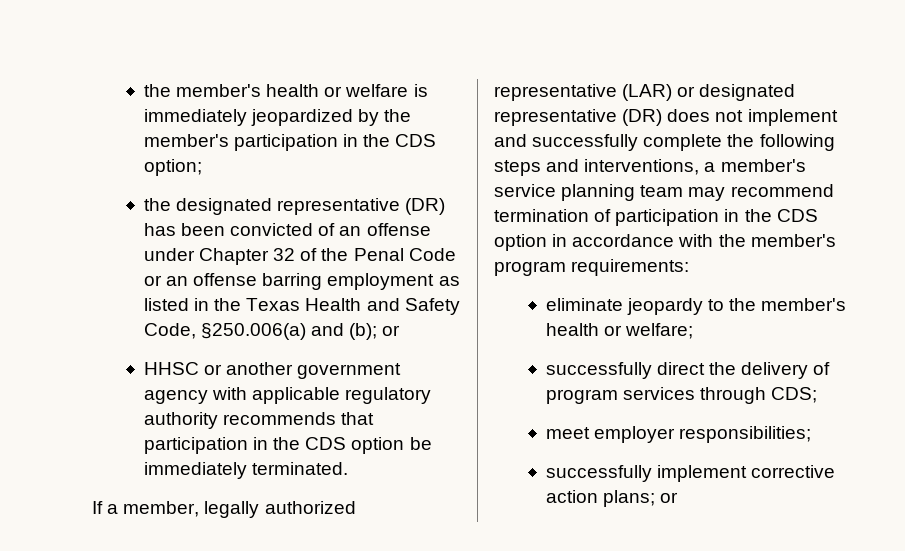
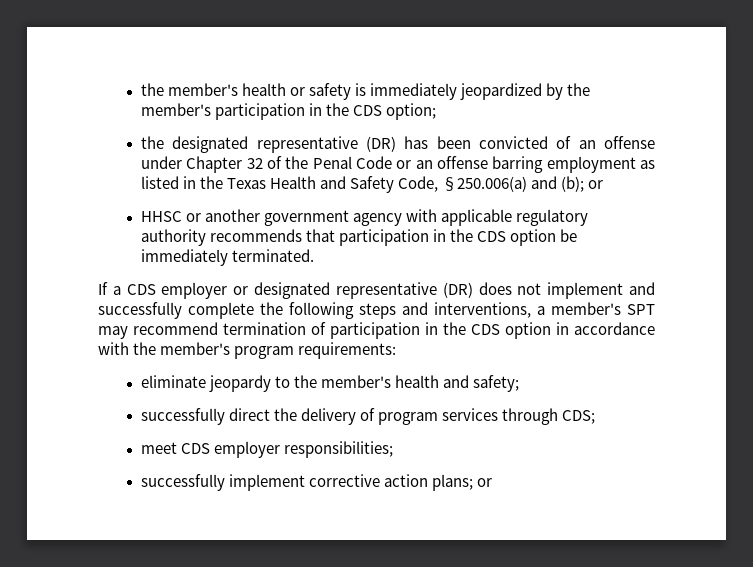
- the member's health or welfare is immediately jeopardized by the member's participation in the CDS option;
+ the member's health or safety is immediately jeopardized by the member's participation in the CDS option;
- If a member, legally authorized representative (LAR) or designated representative (DR) does not implement and successfully complete the following steps and interventions, a member's service planning team may recommend termination of participation in the CDS option in accordance with the member's program requirements:
+ If a CDS employer or designated representative (DR) does not implement and successfully complete the following steps and interventions, a member's SPT may recommend termination of participation in the CDS option in accordance with the member's program requirements:
- eliminate jeopardy to the member's health or welfare;
+ eliminate jeopardy to the member's health and safety;
- meet employer responsibilities;
+ meet CDS employer responsibilities;

